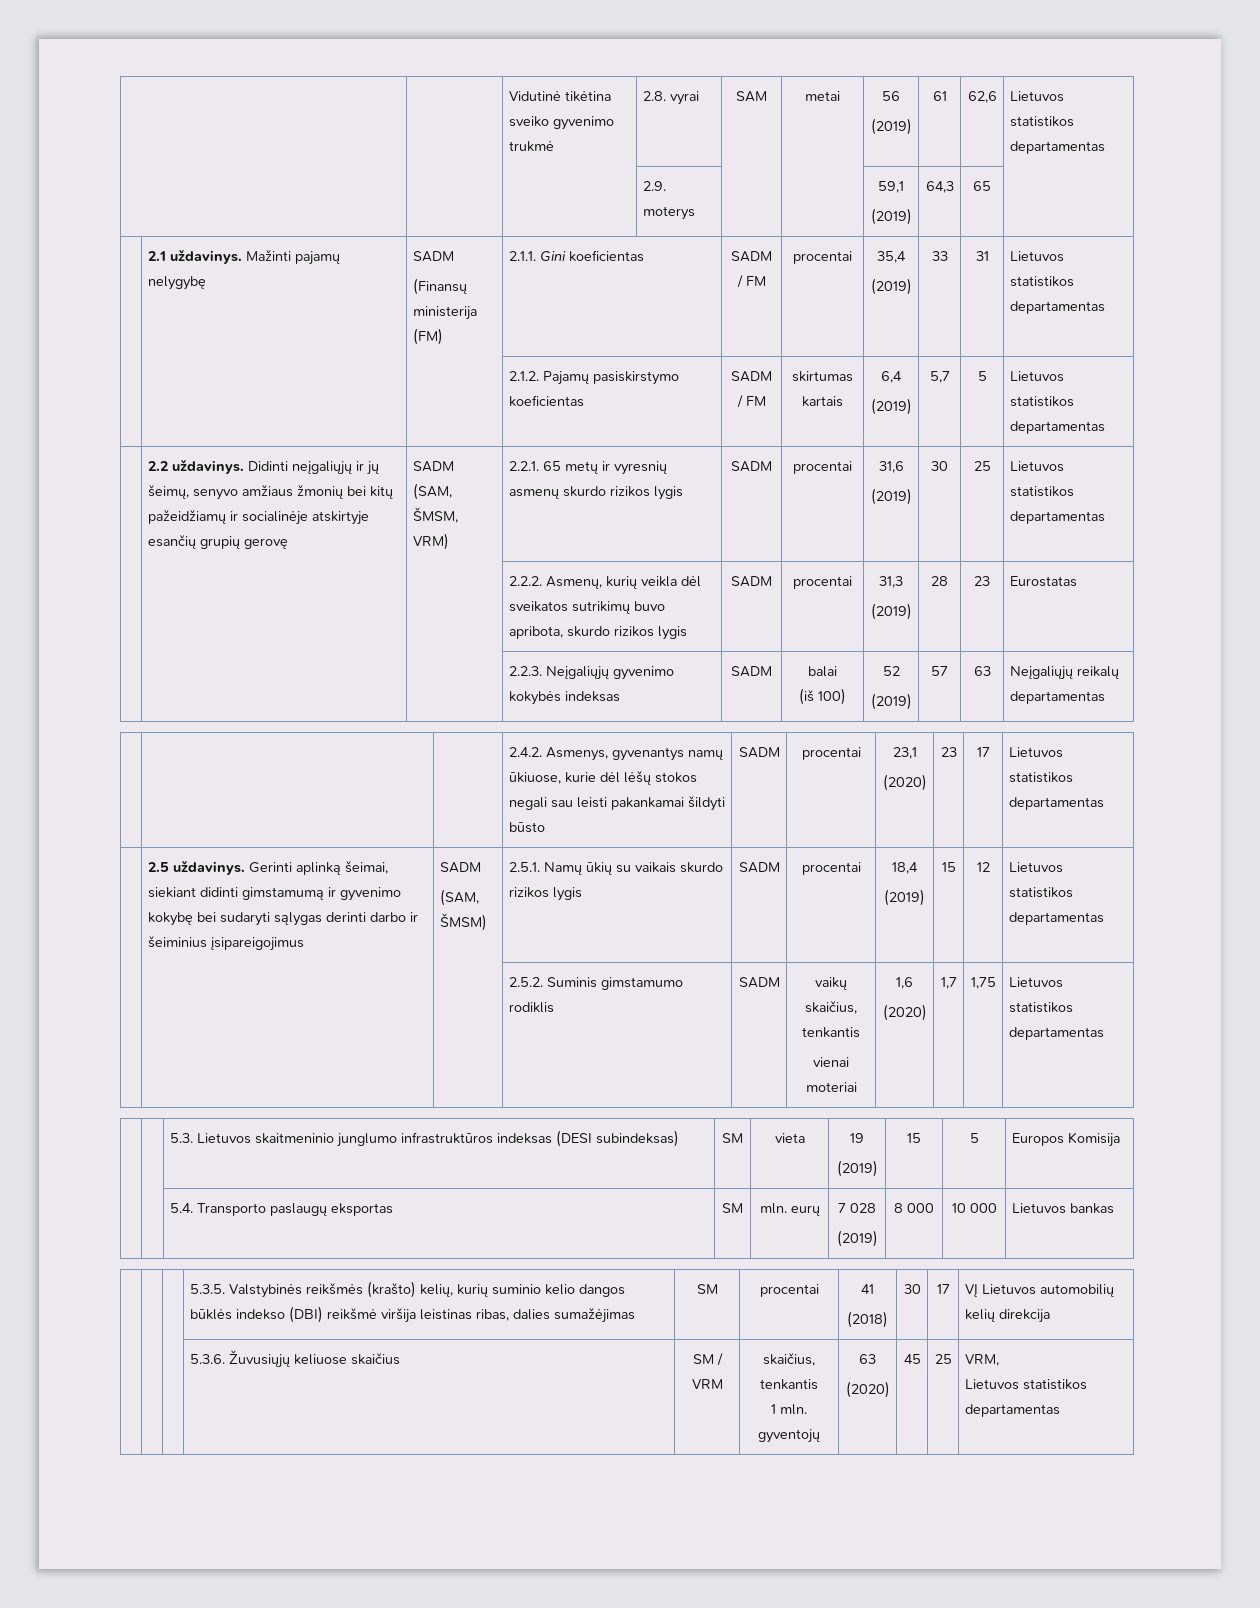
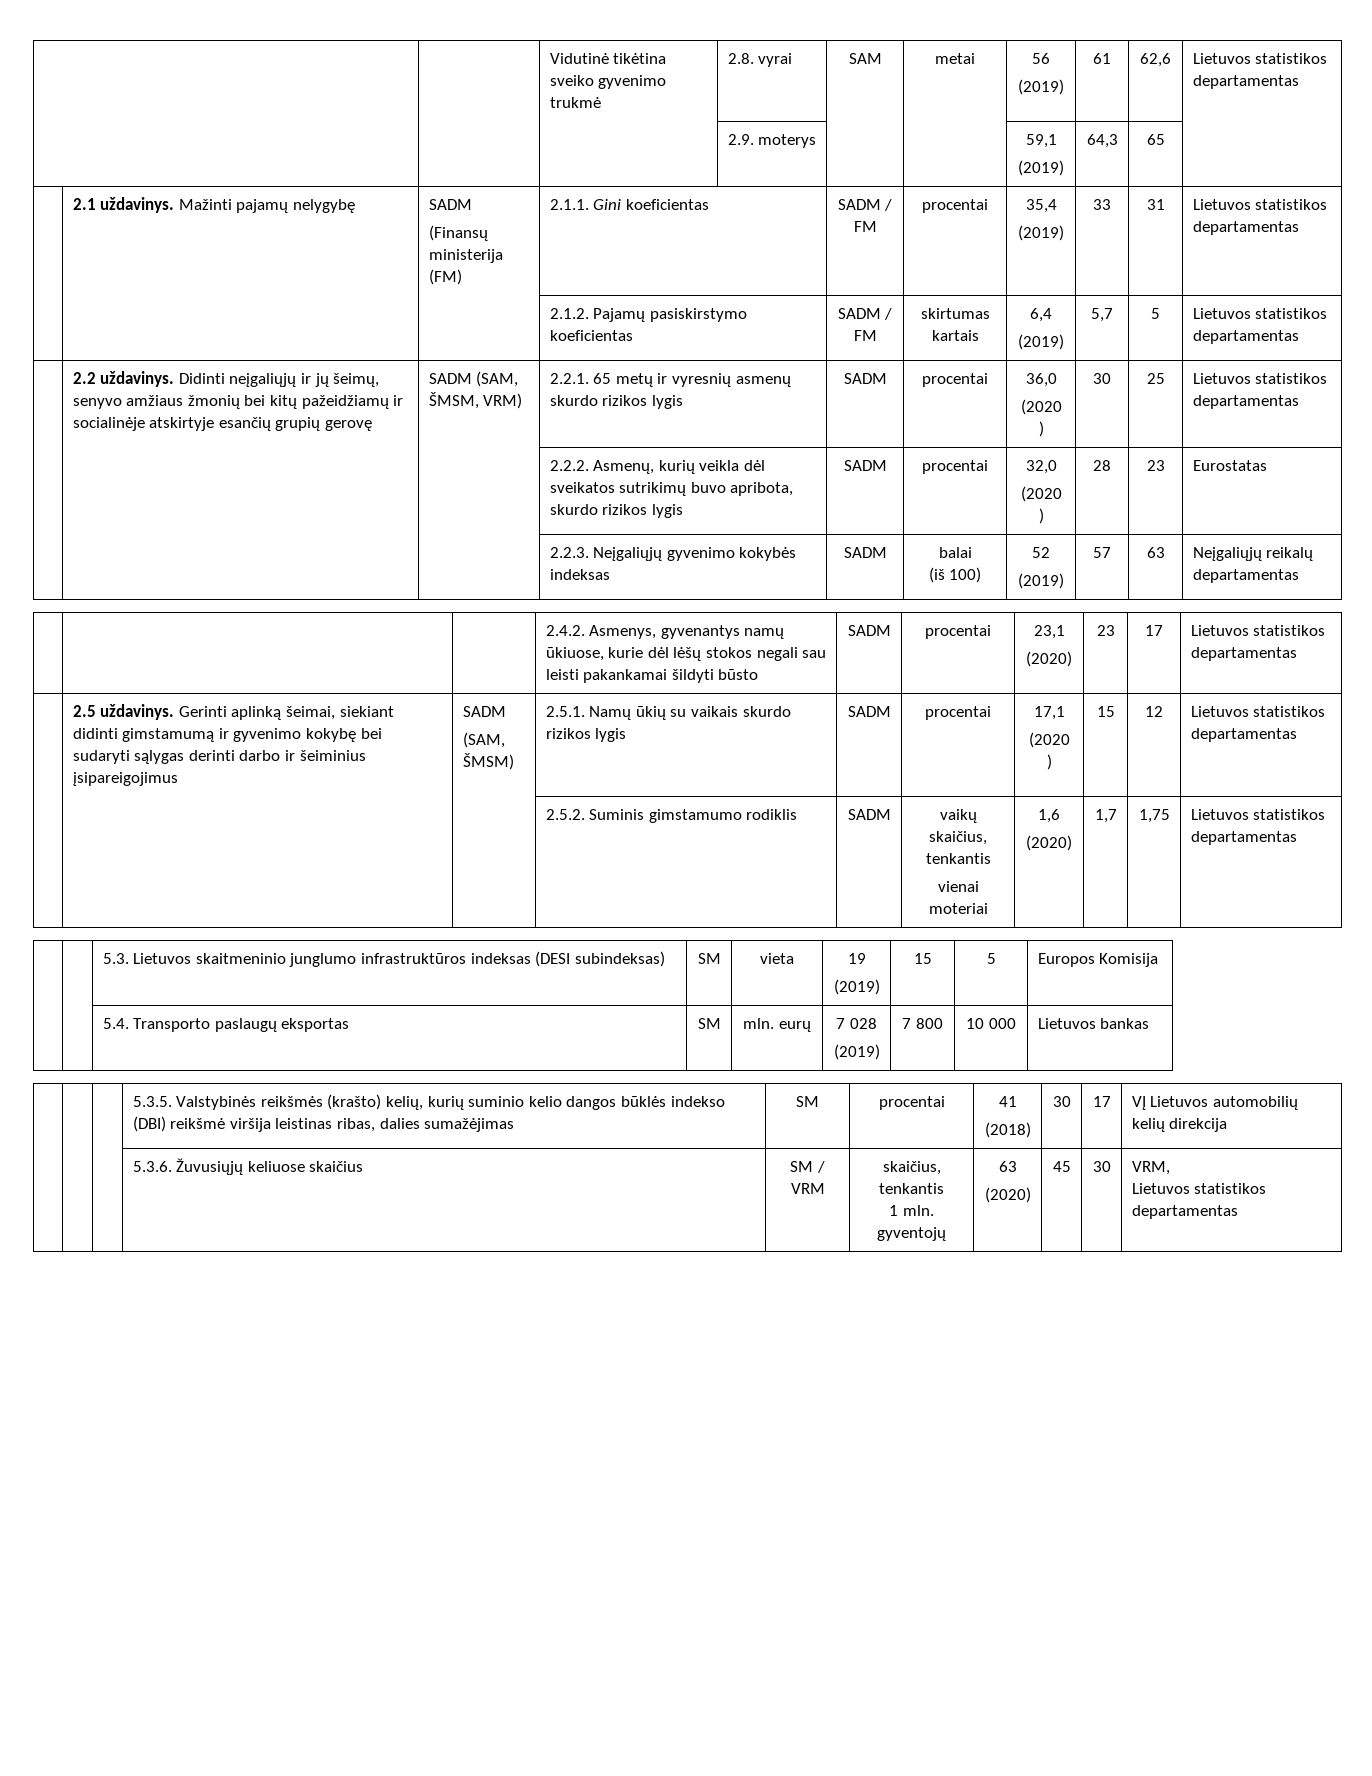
- 31,6
- (2019)
+ 36,0
+ (2020 )
- | | | 2.2.2. Asmenų, kurių veikla dėl sveikatos sutrikimų buvo apribota, skurdo rizikos lygis | SADM | procentai | 31,3
- (2019) | 28 | 23 | Eurostatas
+ | | | 2.2.2. Asmenų, kurių veikla dėl sveikatos sutrikimų buvo apribota, skurdo rizikos lygis | SADM | procentai | 32,0
+ (2020 ) | 28 | 23 | Eurostatas
  | 2.5 uždavinys. Gerinti aplinką šeimai, siekiant didinti gimstamumą ir gyvenimo kokybę bei sudaryti sąlygas derinti darbo ir šeiminius įsipareigojimus | SADM
- (SAM, ŠMSM) | 2.5.1. Namų ūkių su vaikais skurdo rizikos lygis | SADM | procentai | 18,4
- (2019) | 15 | 12 | Lietuvos statistikos departamentas
+ (SAM, ŠMSM) | 2.5.1. Namų ūkių su vaikais skurdo rizikos lygis | SADM | procentai | 17,1
+ (2020 ) | 15 | 12 | Lietuvos statistikos departamentas
  | | 5.4. Transporto paslaugų eksportas | SM | mln. eurų | 7 028
- (2019) | 8 000 | 10 000 | Lietuvos bankas
+ (2019) | 7 800 | 10 000 | Lietuvos bankas
  | | | 5.3.6. Žuvusiųjų keliuose skaičius | SM / VRM | skaičius, tenkantis
  1 mln. gyventojų | 63
- (2020) | 45 | 25 | VRM,
+ (2020) | 45 | 30 | VRM,

